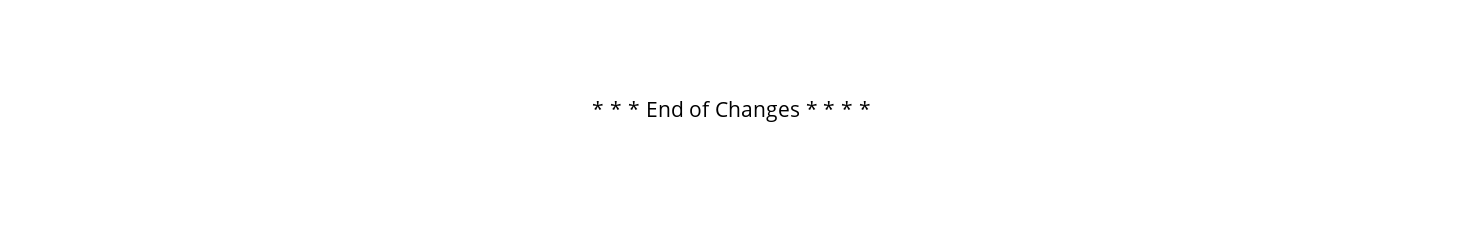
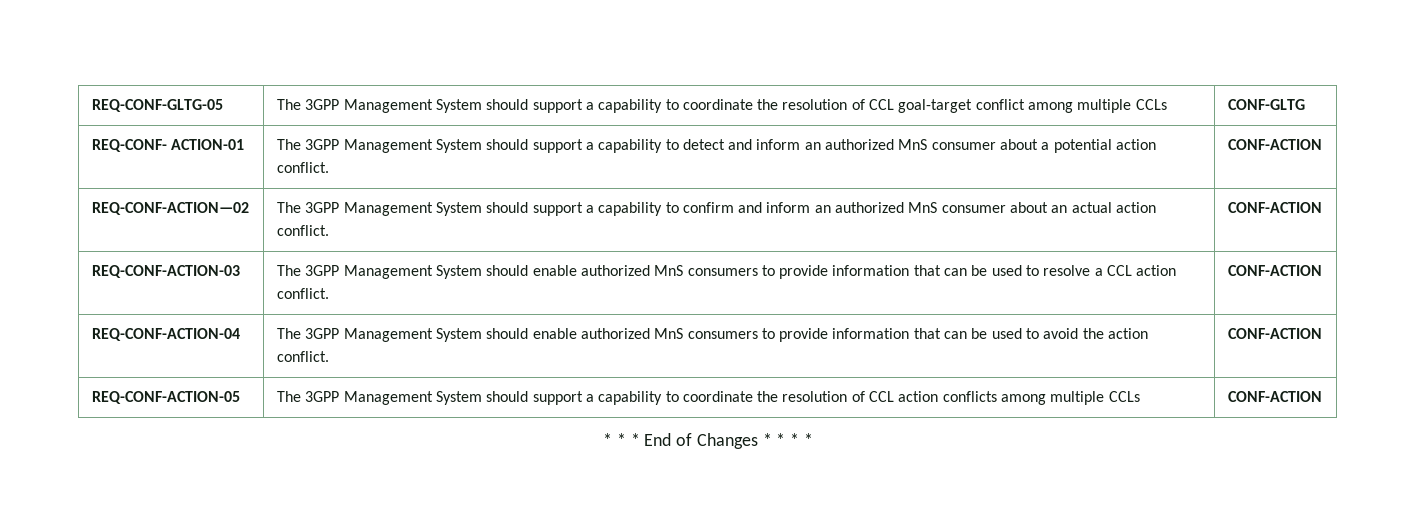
+ REQ-CONF-GLTG-05 | The 3GPP Management System should support a capability to coordinate the resolution of CCL goal-target conflict among multiple CCLs | CONF-GLTG
+ REQ-CONF- ACTION-01 | The 3GPP Management System should support a capability to detect and inform an authorized MnS consumer about a potential action conflict. | CONF-ACTION
+ REQ-CONF-ACTION—02 | The 3GPP Management System should support a capability to confirm and inform an authorized MnS consumer about an actual action conflict. | CONF-ACTION
+ REQ-CONF-ACTION-03 | The 3GPP Management System should enable authorized MnS consumers to provide information that can be used to resolve a CCL action conflict. | CONF-ACTION
+ REQ-CONF-ACTION-04 | The 3GPP Management System should enable authorized MnS consumers to provide information that can be used to avoid the action conflict. | CONF-ACTION
+ REQ-CONF-ACTION-05 | The 3GPP Management System should support a capability to coordinate the resolution of CCL action conflicts among multiple CCLs | CONF-ACTION

